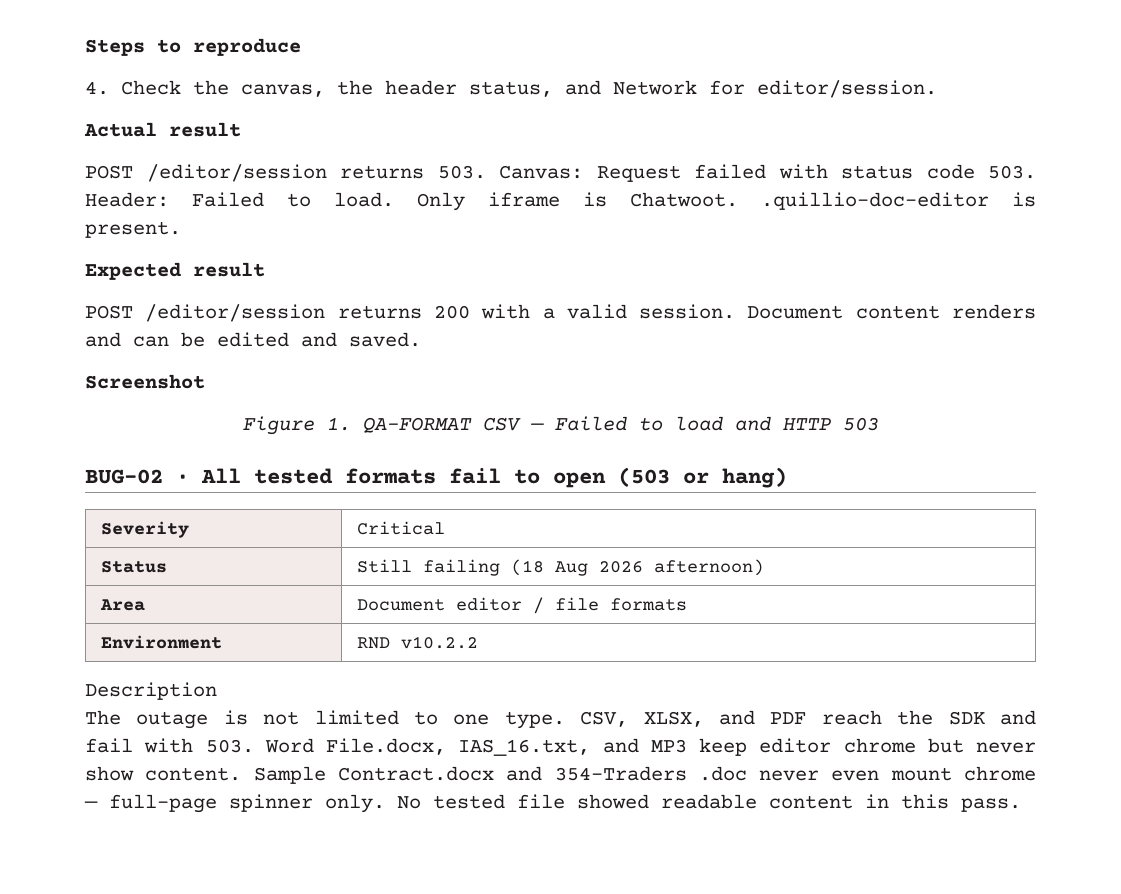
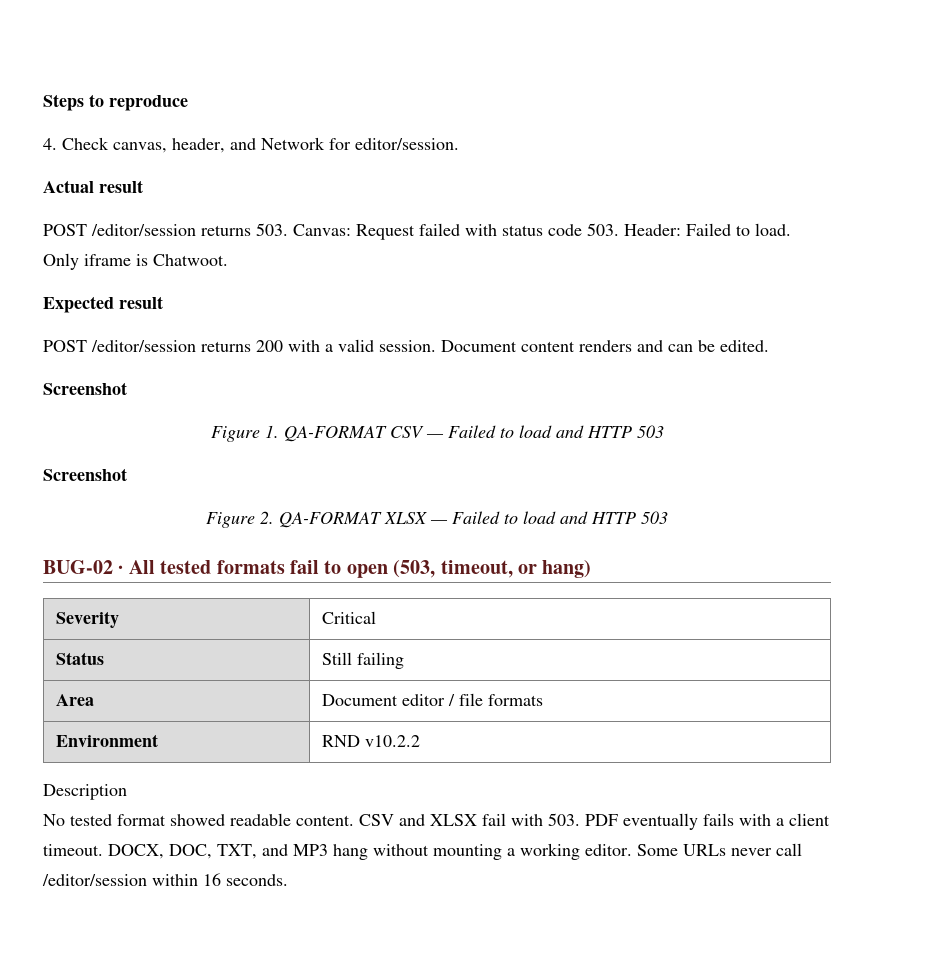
- 4. Check the canvas, the header status, and Network for editor/session.
+ 4. Check canvas, header, and Network for editor/session.
- Only iframe is Chatwoot. .quillio-doc-editor is present.
+ Only iframe is Chatwoot.
- Document content renders and can be edited and saved.
+ Document content renders and can be edited.
  Figure 1. QA-FORMAT CSV — Failed to load and HTTP 503
+ Screenshot
+ Figure 2. QA-FORMAT XLSX — Failed to load and HTTP 503
- BUG-02 · All tested formats fail to open (503 or hang)
+ BUG-02 · All tested formats fail to open (503, timeout, or hang)
- Status | Still failing (18 Aug 2026 afternoon)
+ Status | Still failing
- The outage is not limited to one type. CSV, XLSX, and PDF reach the SDK and fail with 503. Word File.docx, IAS_16.txt, and MP3 keep editor chrome but never show content. Sample Contract.docx and 354-Traders .doc never even mount chrome — full-page spinner only. No tested file showed readable content in this pass.
+ No tested format showed readable content. CSV and XLSX fail with 503. PDF eventually fails with a client timeout. DOCX, DOC, TXT, and MP3 hang without mounting a working editor. Some URLs never call /editor/session within 16 seconds.

